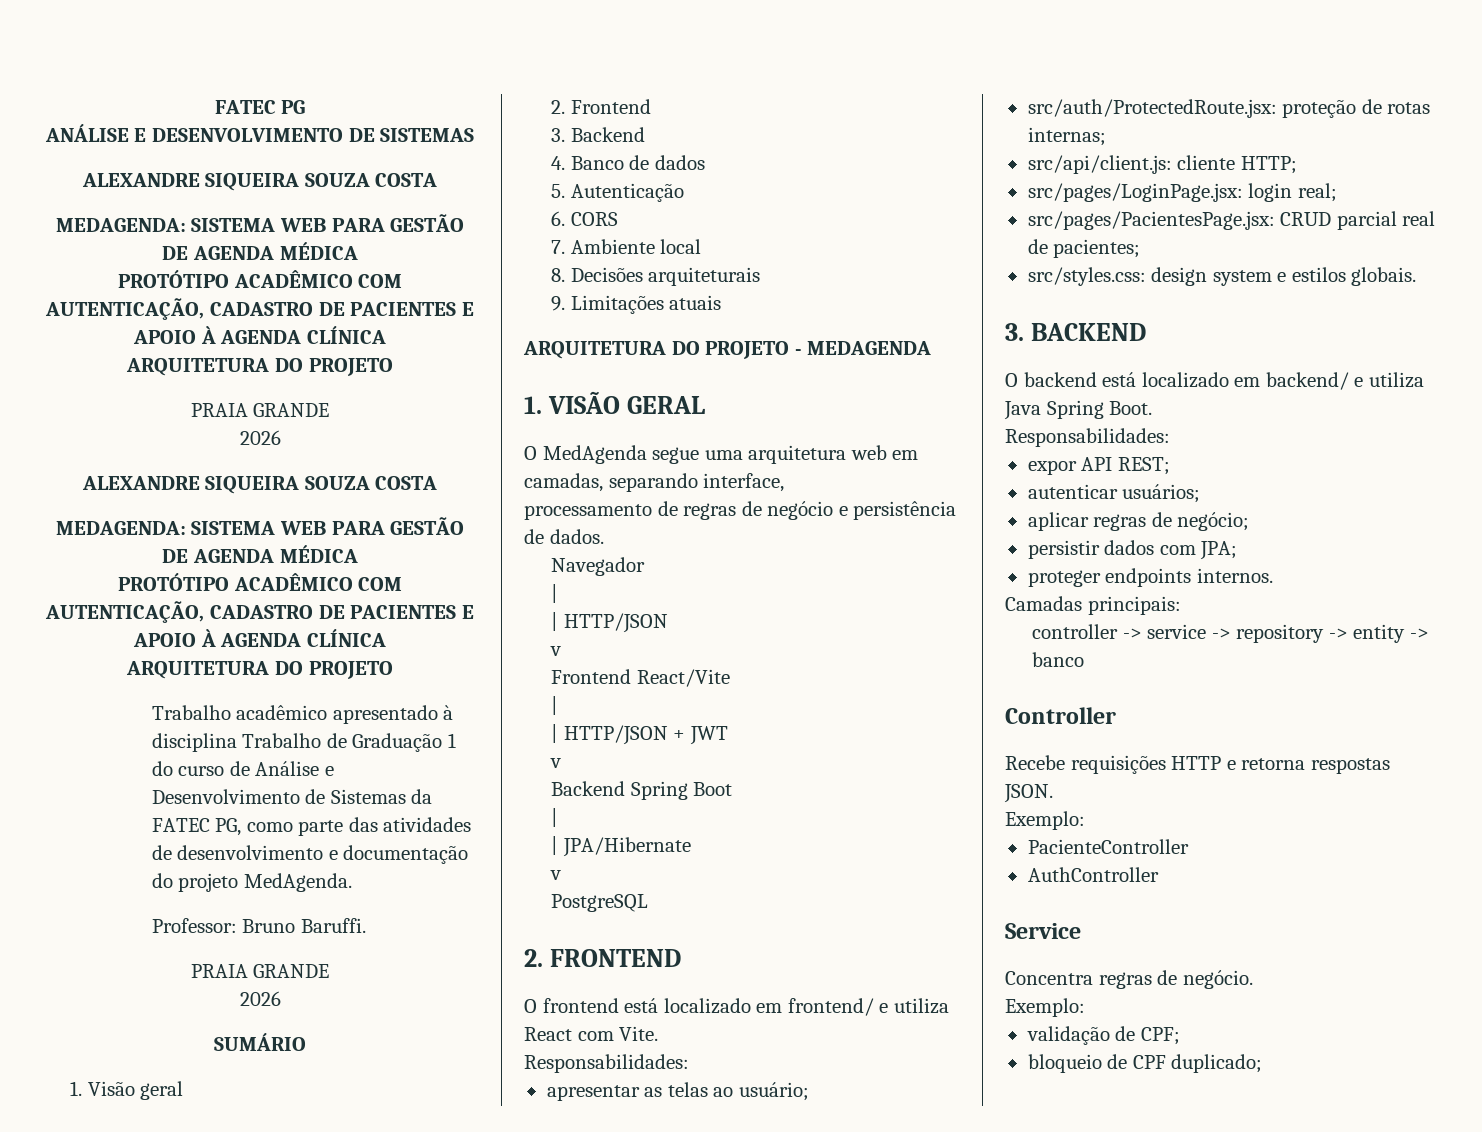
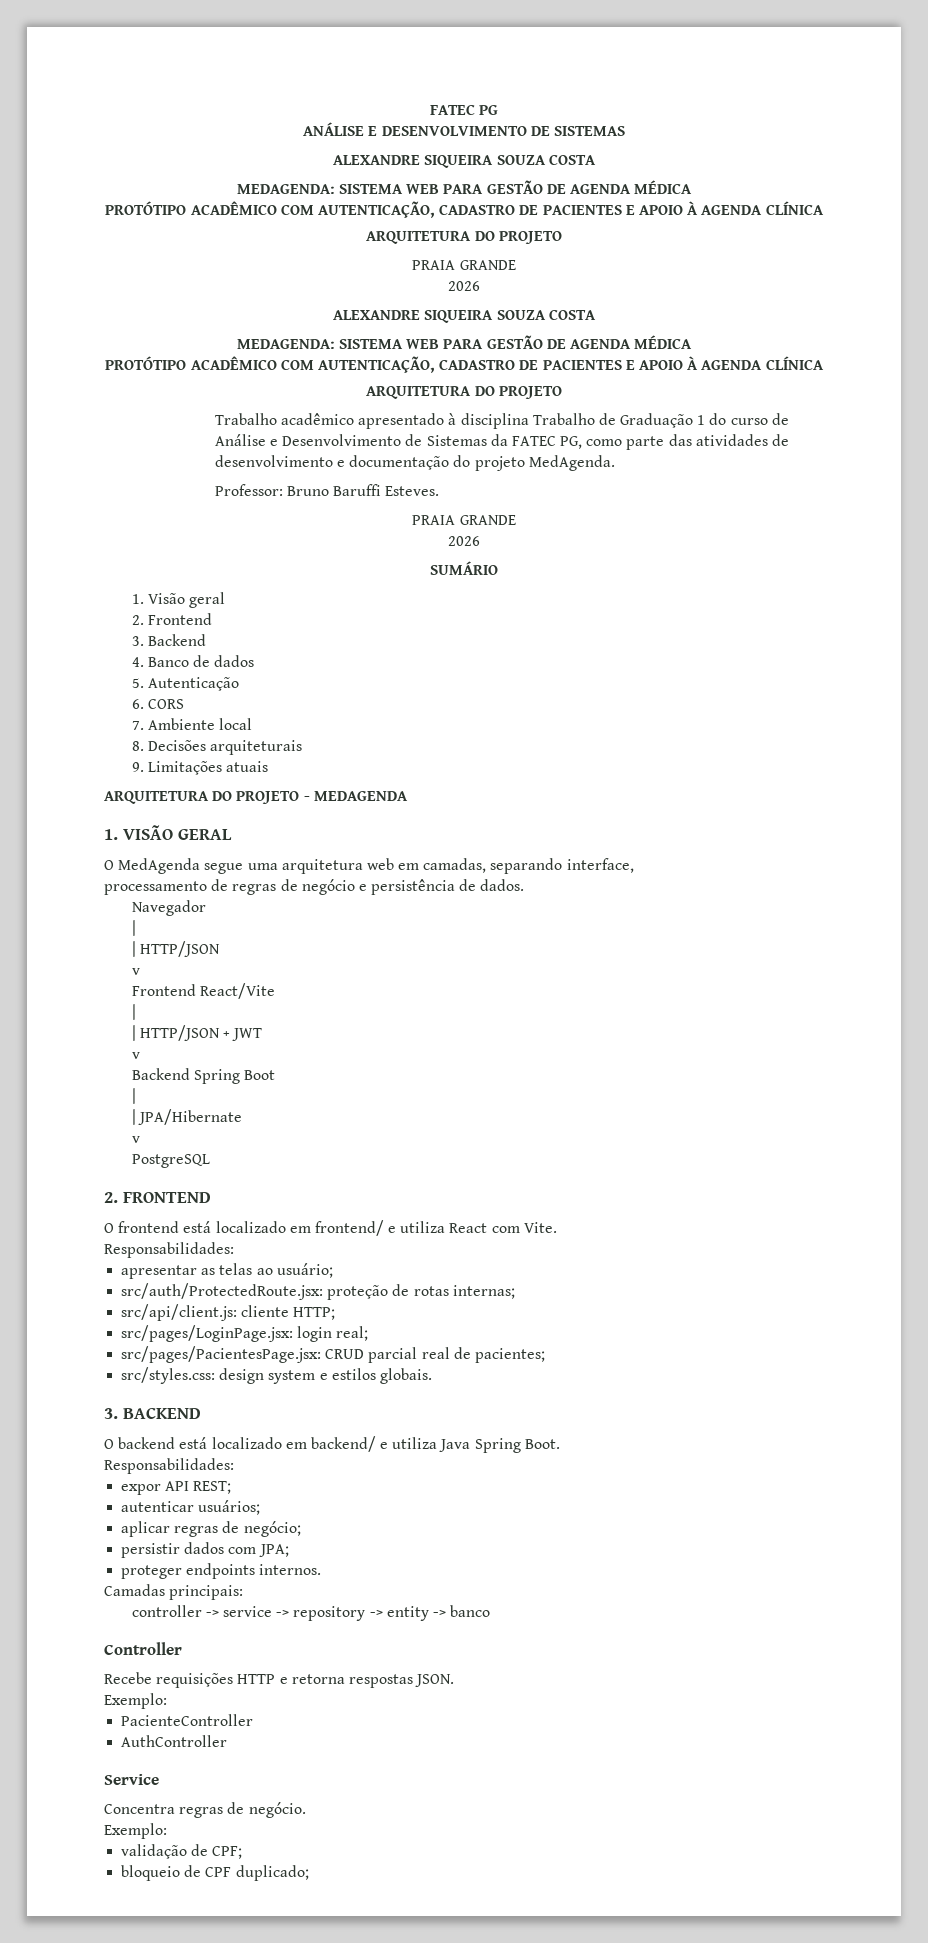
- Professor: Bruno Baruffi.
+ Professor: Bruno Baruffi Esteves.

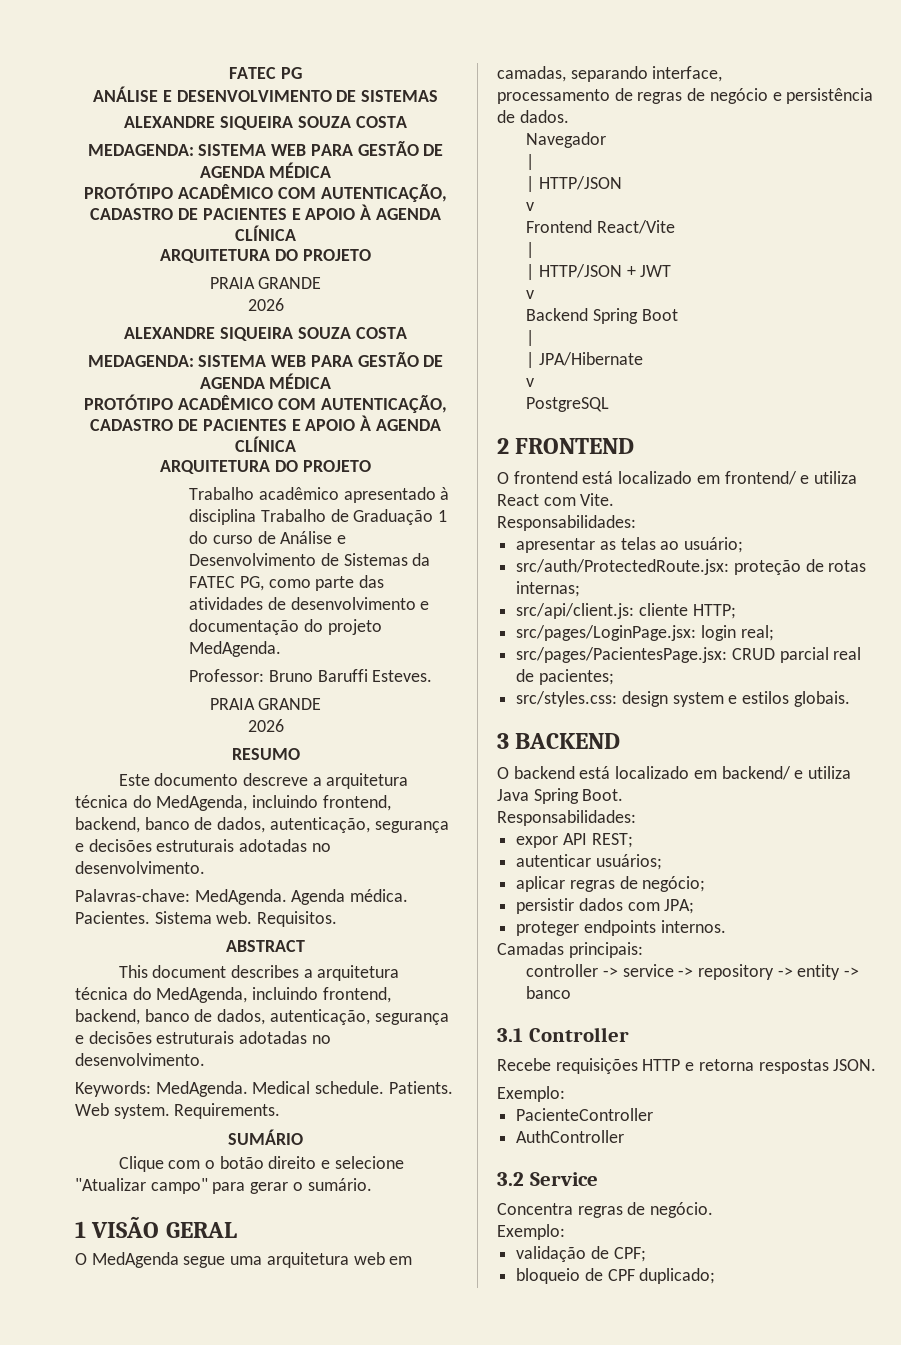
+ RESUMO
+ Este documento descreve a arquitetura técnica do MedAgenda, incluindo frontend, backend, banco de dados, autenticação, segurança e decisões estruturais adotadas no desenvolvimento.
+ Palavras-chave: MedAgenda. Agenda médica. Pacientes. Sistema web. Requisitos.
+ ABSTRACT
+ This document describes a arquitetura técnica do MedAgenda, incluindo frontend, backend, banco de dados, autenticação, segurança e decisões estruturais adotadas no desenvolvimento.
+ Keywords: MedAgenda. Medical schedule. Patients. Web system. Requirements.
  SUMÁRIO
- 1. Visão geral
- 2. Frontend
- 3. Backend
- 4. Banco de dados
- 5. Autenticação
- 6. CORS
- 7. Ambiente local
- 8. Decisões arquiteturais
- 9. Limitações atuais
- ARQUITETURA DO PROJETO - MEDAGENDA
- 1. VISÃO GERAL
+ Clique com o botão direito e selecione "Atualizar campo" para gerar o sumário.
+ 1 VISÃO GERAL
- 2. FRONTEND
+ 2 FRONTEND
- 3. BACKEND
+ 3 BACKEND
- Controller
+ 3.1 Controller
- Service
+ 3.2 Service

